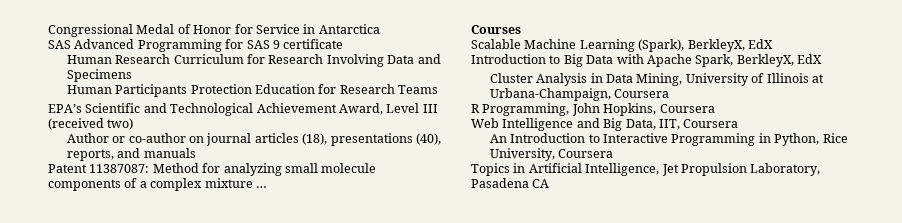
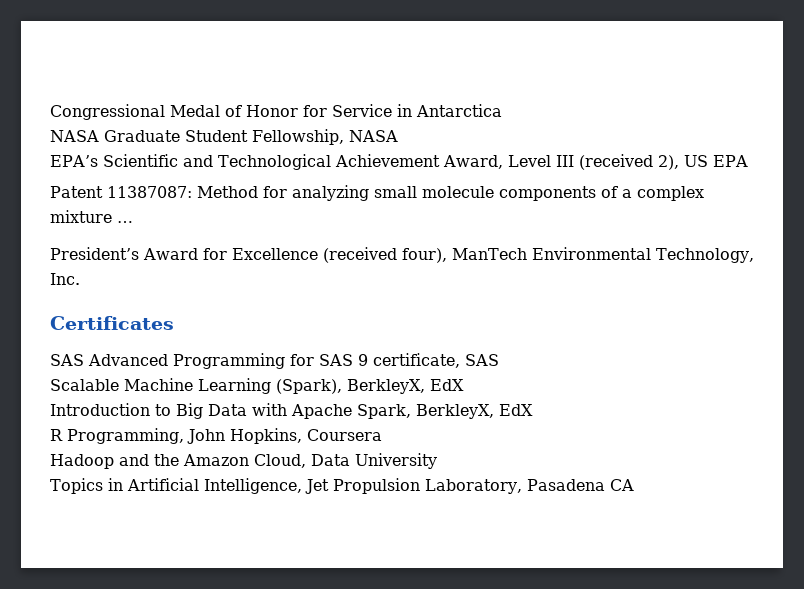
- SAS Advanced Programming for SAS 9 certificate
- Human Research Curriculum for Research Involving Data and Specimens
- Human Participants Protection Education for Research Teams
+ NASA Graduate Student Fellowship, NASA
- EPA’s Scientific and Technological Achievement Award, Level III (received two)
- Author or co-author on journal articles (18), presentations (40), reports, and manuals
+ EPA’s Scientific and Technological Achievement Award, Level III (received 2), US EPA
- Courses
+ President’s Award for Excellence (received four), ManTech Environmental Technology, Inc.
+ Certificates
+ SAS Advanced Programming for SAS 9 certificate, SAS
- Cluster Analysis in Data Mining, University of Illinois at Urbana-Champaign, Coursera
- Web Intelligence and Big Data, IIT, Coursera
- An Introduction to Interactive Programming in Python, Rice University, Coursera
+ Hadoop and the Amazon Cloud, Data University

